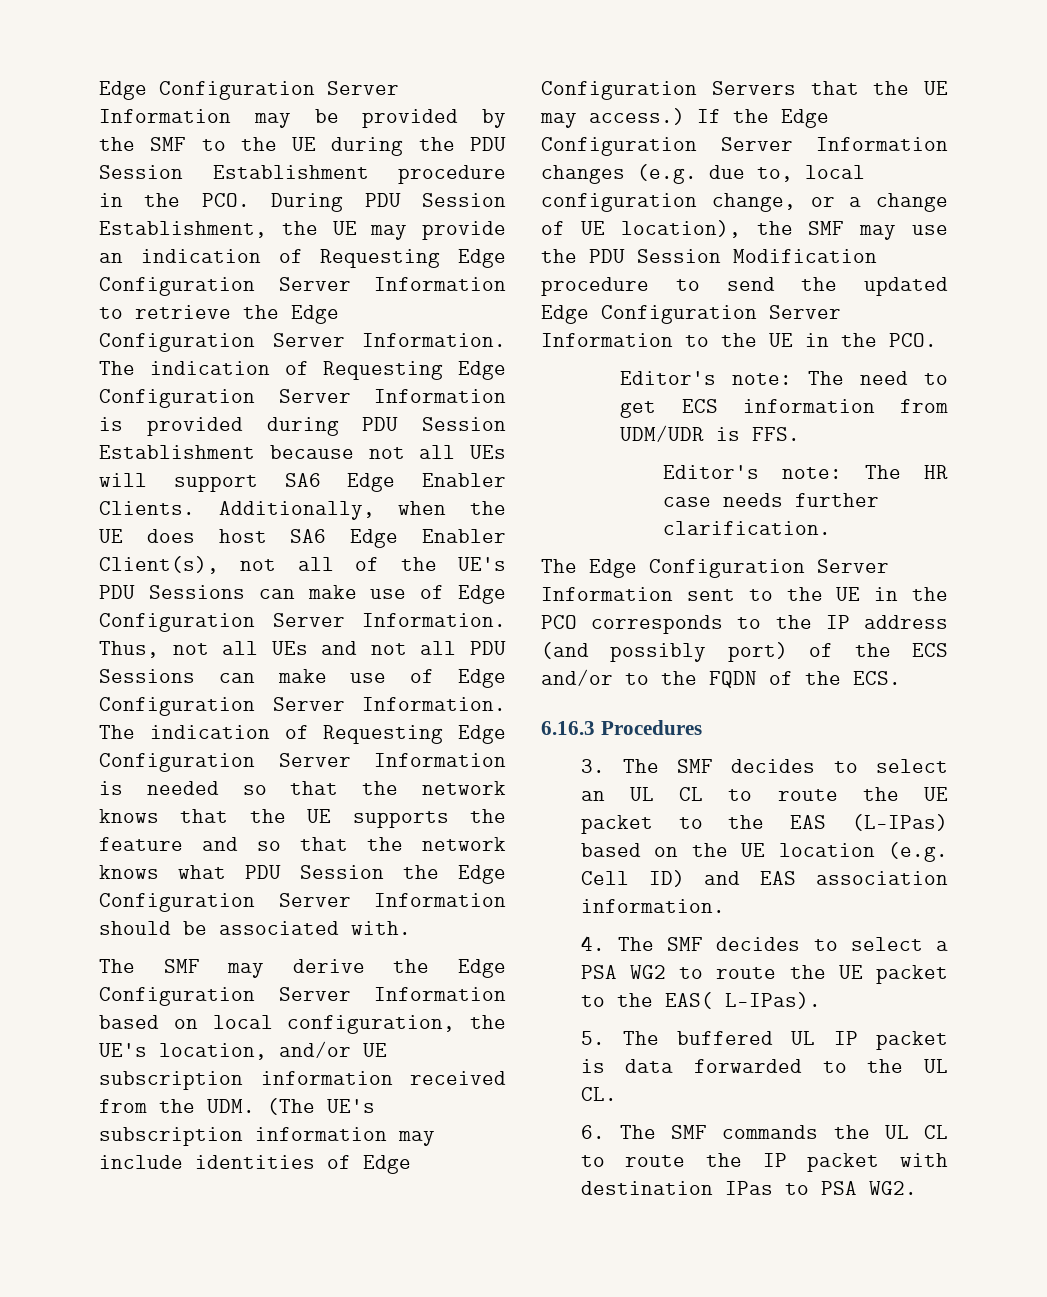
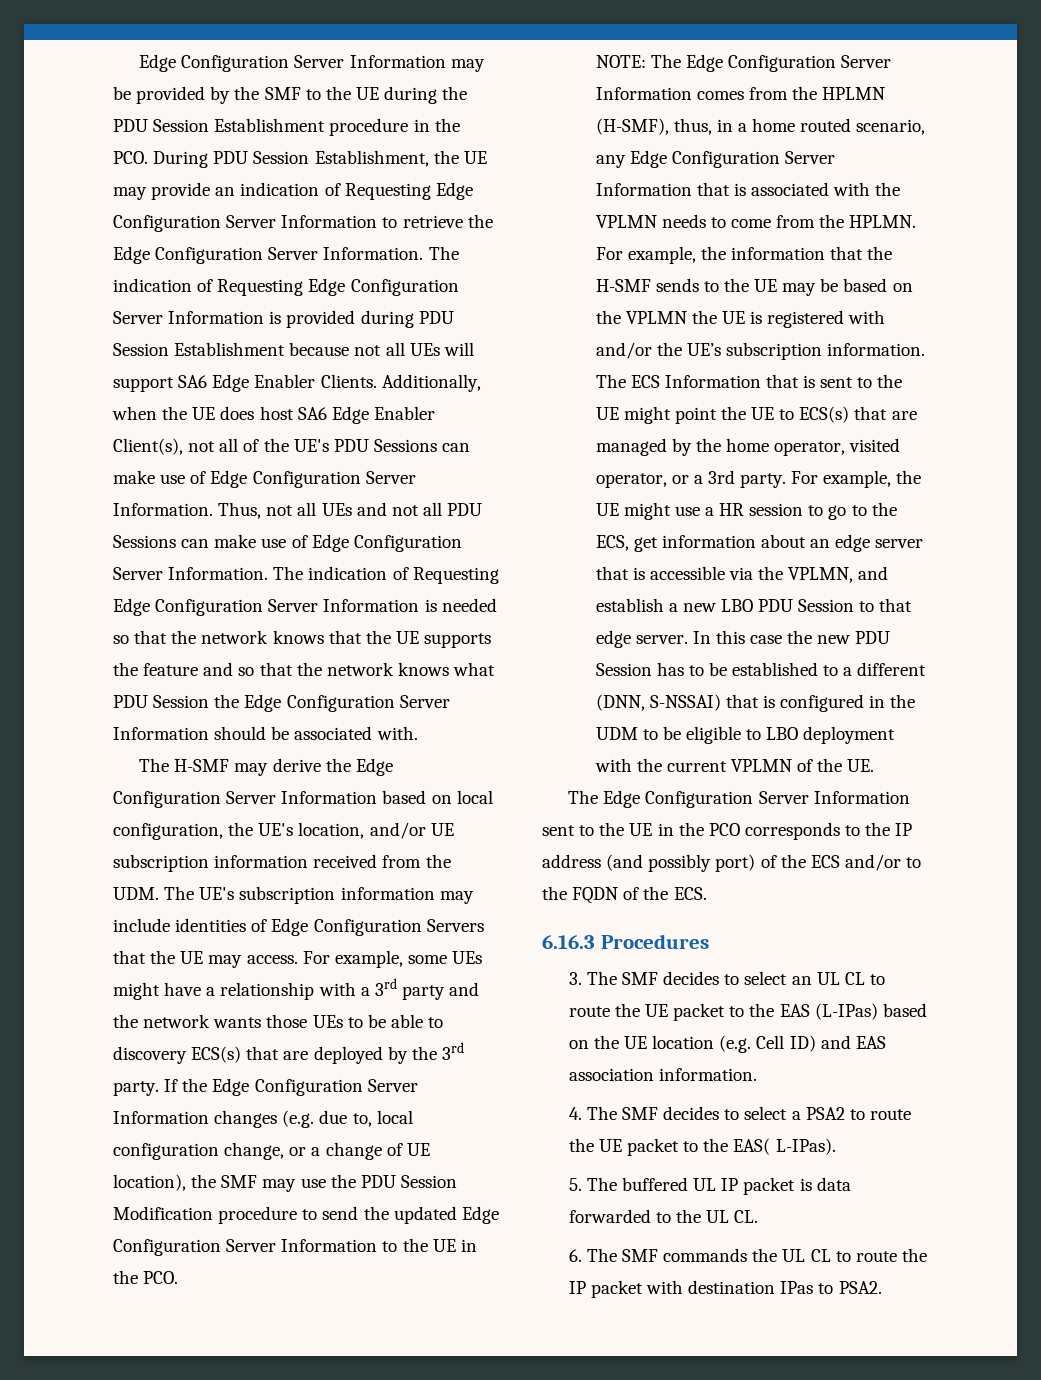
- The SMF may derive the Edge Configuration Server Information based on local configuration, the UE's location, and/or UE subscription information received from the UDM. (The UE's subscription information may include identities of Edge Configuration Servers that the UE may access.)
+ The H-SMF may derive the Edge Configuration Server Information based on local configuration, the UE's location, and/or UE subscription information received from the UDM. The UE's subscription information may include identities of Edge Configuration Servers that the UE may access. For example, some UEs might have a relationship with a 3rd party and the network wants those UEs to be able to discovery ECS(s) that are deployed by the 3rd party.
- Editor's note: The need to get ECS information from UDM/UDR is FFS.
- Editor's note: The HR case needs further clarification.
+ NOTE: The Edge Configuration Server Information comes from the HPLMN (H-SMF), thus, in a home routed scenario, any Edge Configuration Server Information that is associated with the VPLMN needs to come from the HPLMN. For example, the information that the H-SMF sends to the UE may be based on the VPLMN the UE is registered with and/or the UE’s subscription information. The ECS Information that is sent to the UE might point the UE to ECS(s) that are managed by the home operator, visited operator, or a 3rd party. For example, the UE might use a HR session to go to the ECS, get information about an edge server that is accessible via the VPLMN, and establish a new LBO PDU Session to that edge server. In this case the new PDU Session has to be established to a different (DNN, S-NSSAI) that is configured in the UDM to be eligible to LBO deployment with the current VPLMN of the UE.
- 4. The SMF decides to select a PSA WG2 to route the UE packet to the EAS( L-IPas).
+ 4. The SMF decides to select a PSA2 to route the UE packet to the EAS( L-IPas).
- 6. The SMF commands the UL CL to route the IP packet with destination IPas to PSA WG2.
+ 6. The SMF commands the UL CL to route the IP packet with destination IPas to PSA2.

